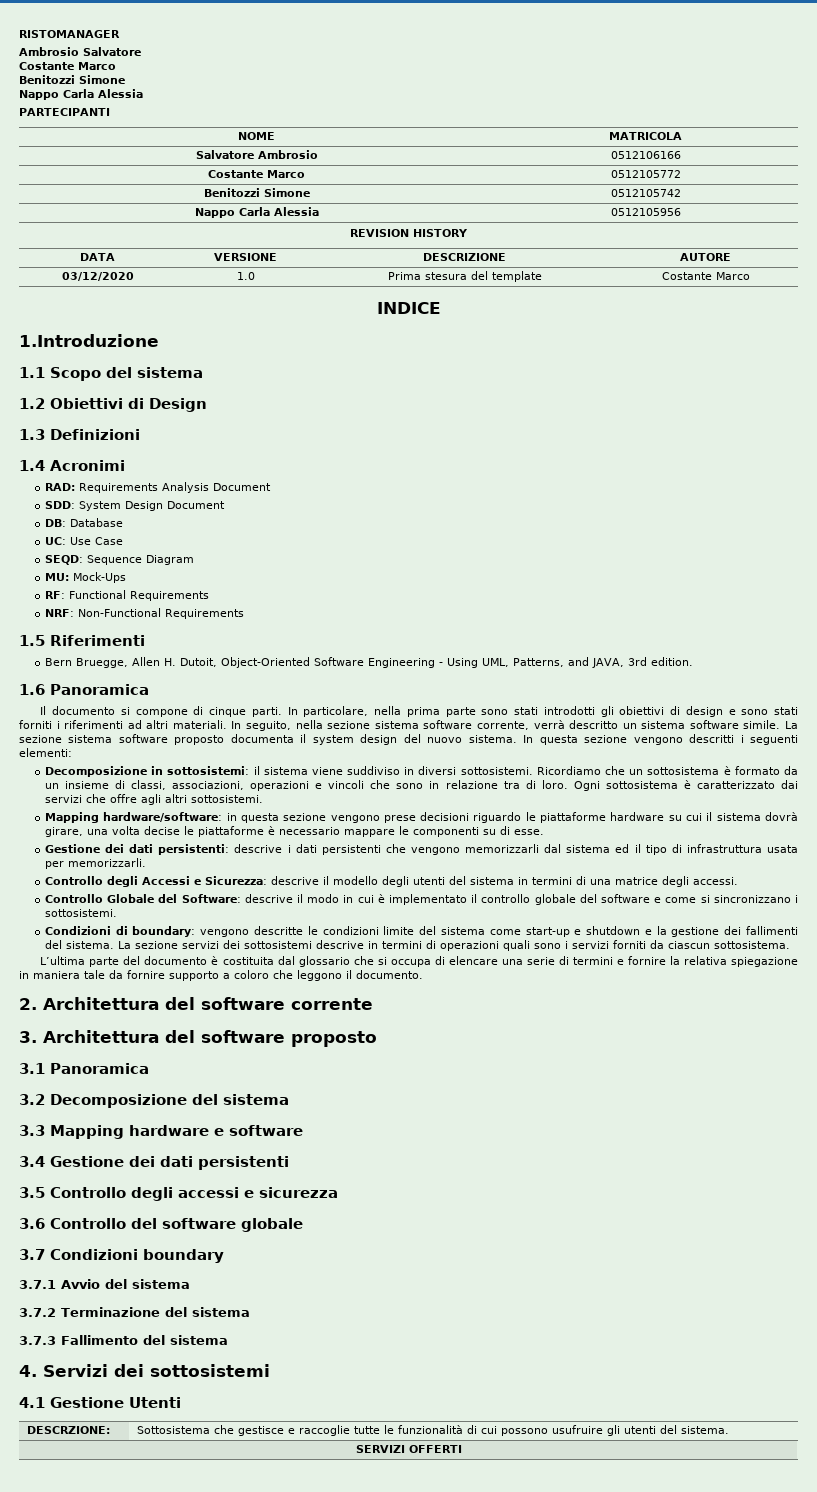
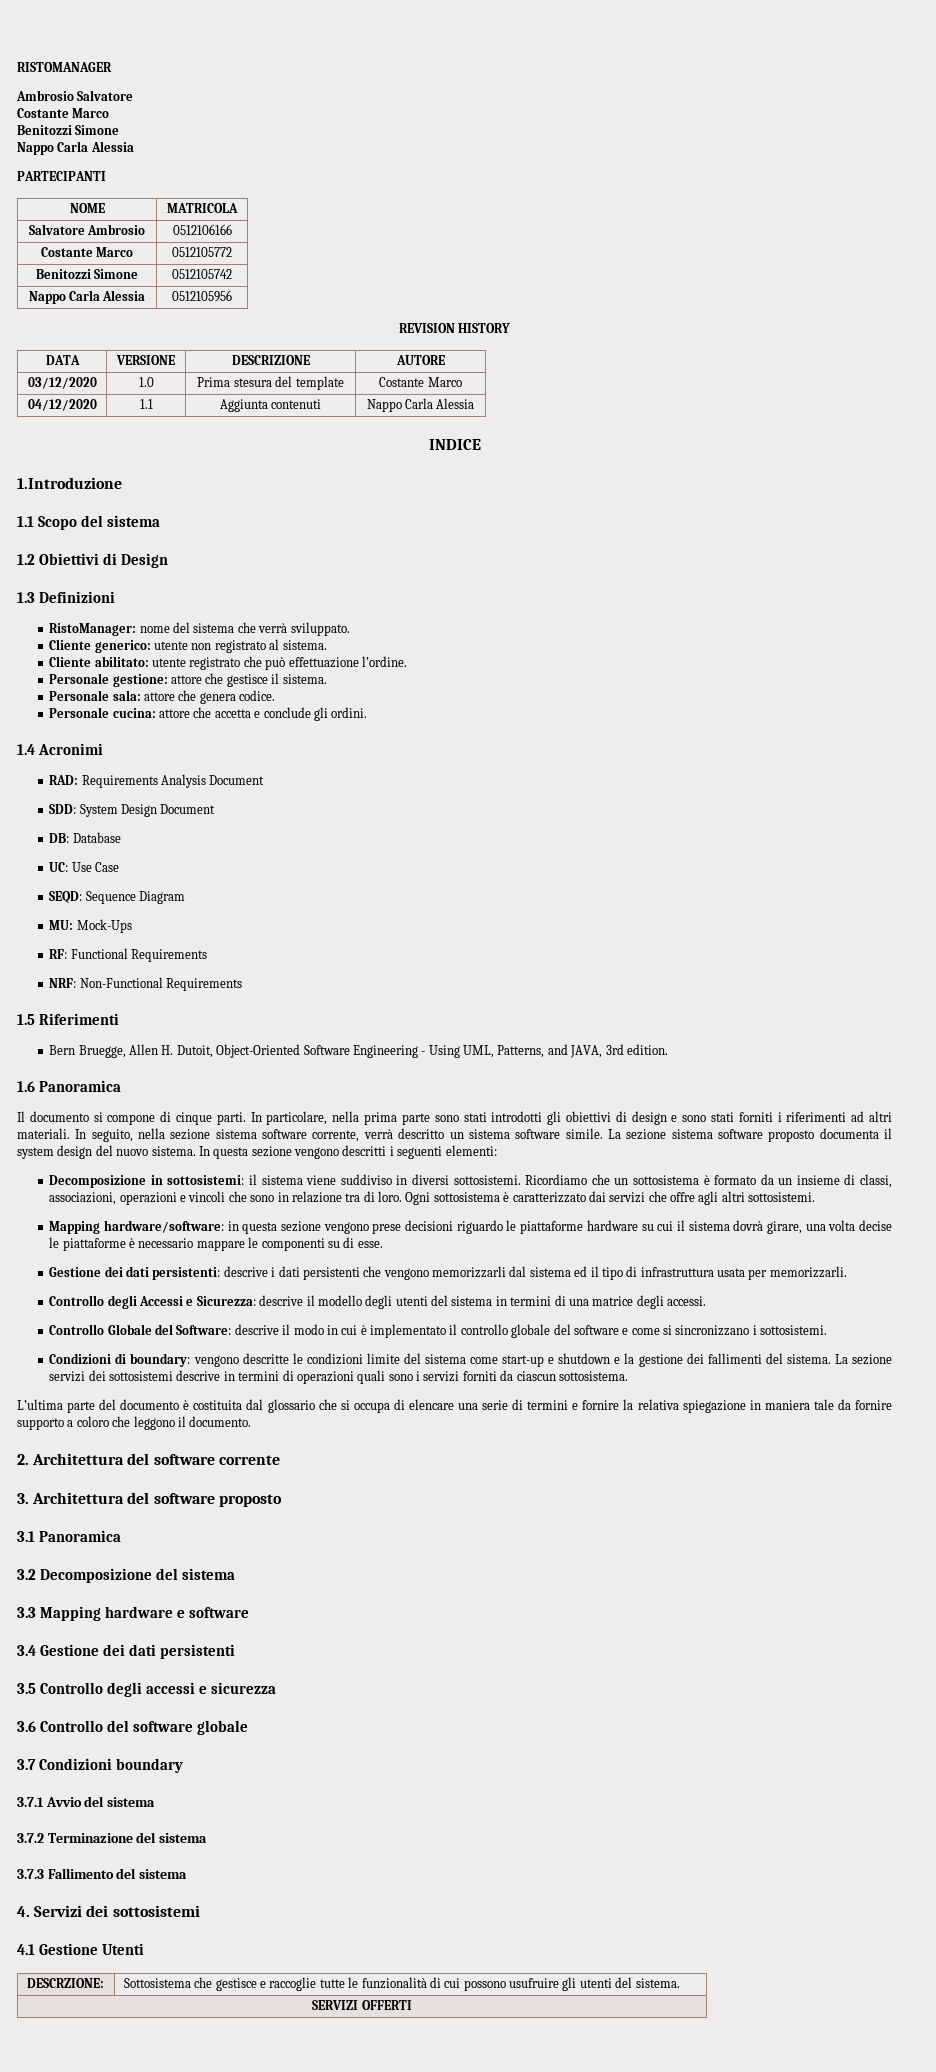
+ 04/12/2020 | 1.1 | Aggiunta contenuti | Nappo Carla Alessia
+ RistoManager: nome del sistema che verrà sviluppato.
+ Cliente generico: utente non registrato al sistema.
+ Cliente abilitato: utente registrato che può effettuazione l’ordine.
+ Personale gestione: attore che gestisce il sistema.
+ Personale sala: attore che genera codice.
+ Personale cucina: attore che accetta e conclude gli ordini.

